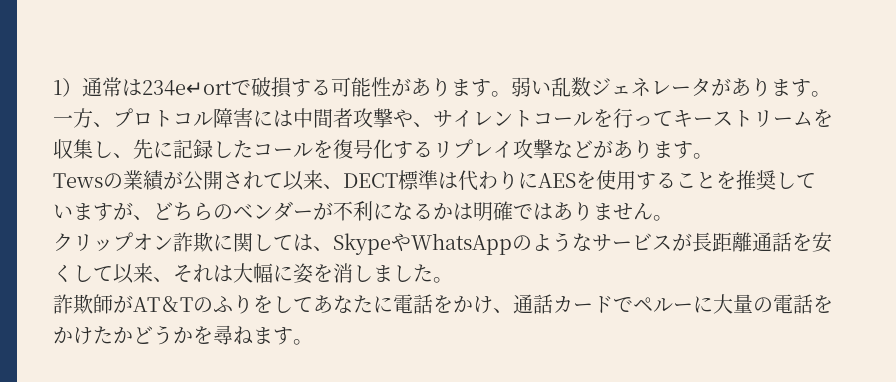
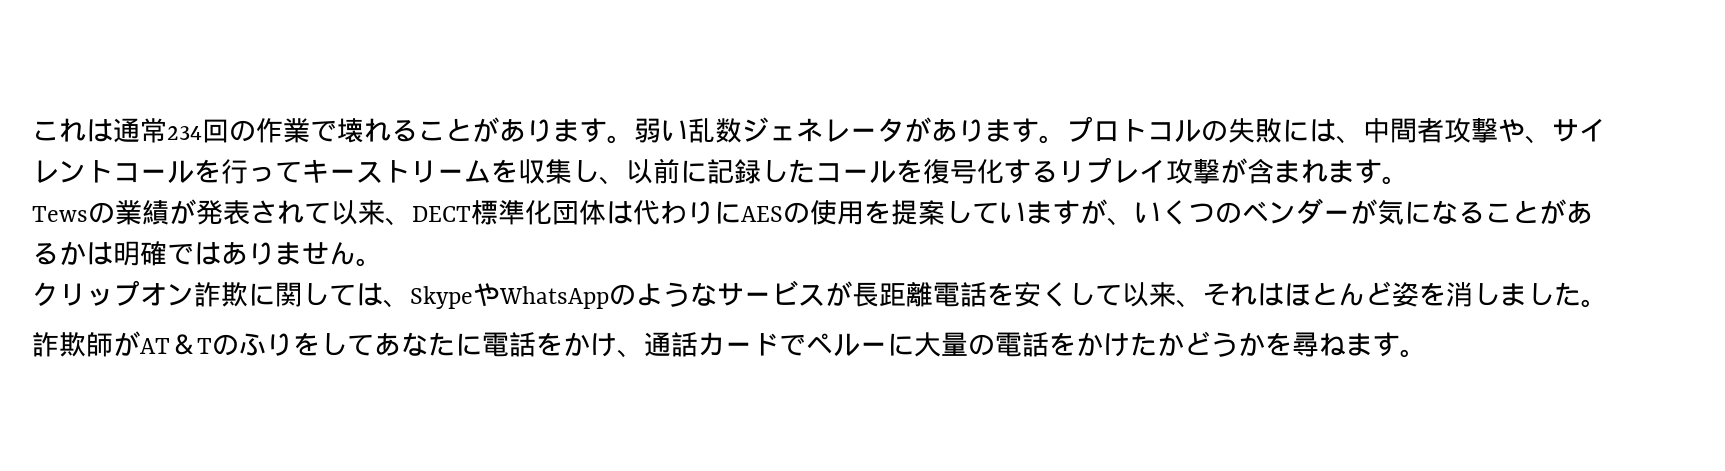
- 1）通常は234e↵ortで破損する可能性があります。
+ これは通常234回の作業で壊れることがあります。
- 一方、プロトコル障害には中間者攻撃や、サイレントコールを行ってキーストリームを収集し、先に記録したコールを復号化するリプレイ攻撃などがあります。
+ プロトコルの失敗には、中間者攻撃や、サイレントコールを行ってキーストリームを収集し、以前に記録したコールを復号化するリプレイ攻撃が含まれます。
- Tewsの業績が公開されて以来、DECT標準は代わりにAESを使用することを推奨していますが、どちらのベンダーが不利になるかは明確ではありません。
+ Tewsの業績が発表されて以来、DECT標準化団体は代わりにAESの使用を提案していますが、いくつのベンダーが気になることがあるかは明確ではありません。
- クリップオン詐欺に関しては、SkypeやWhatsAppのようなサービスが長距離通話を安くして以来、それは大幅に姿を消しました。
+ クリップオン詐欺に関しては、SkypeやWhatsAppのようなサービスが長距離電話を安くして以来、それはほとんど姿を消しました。

